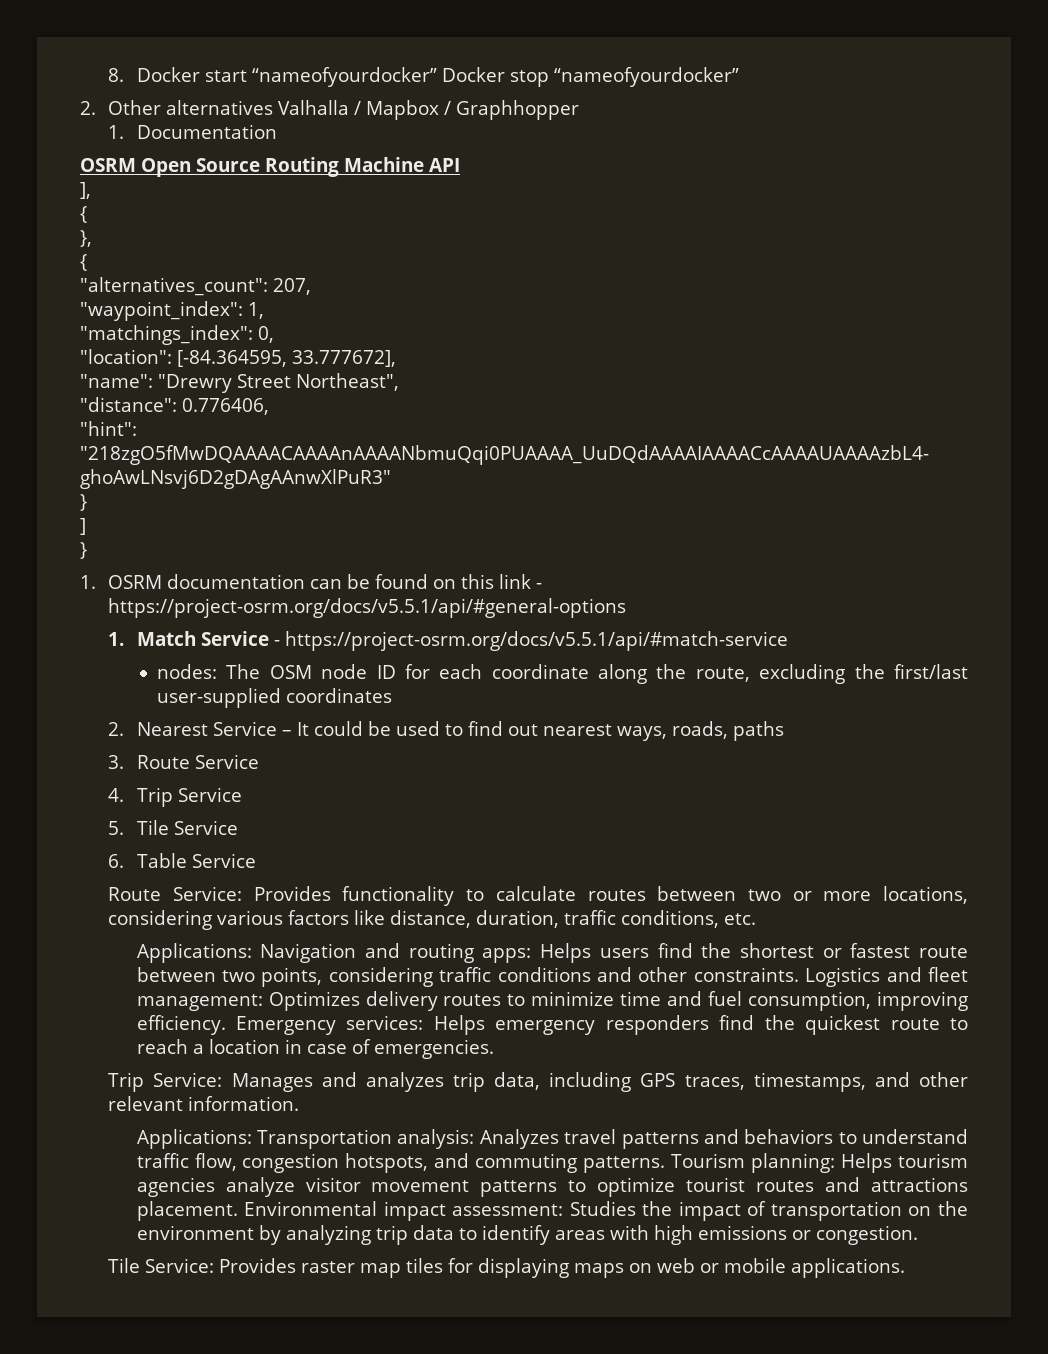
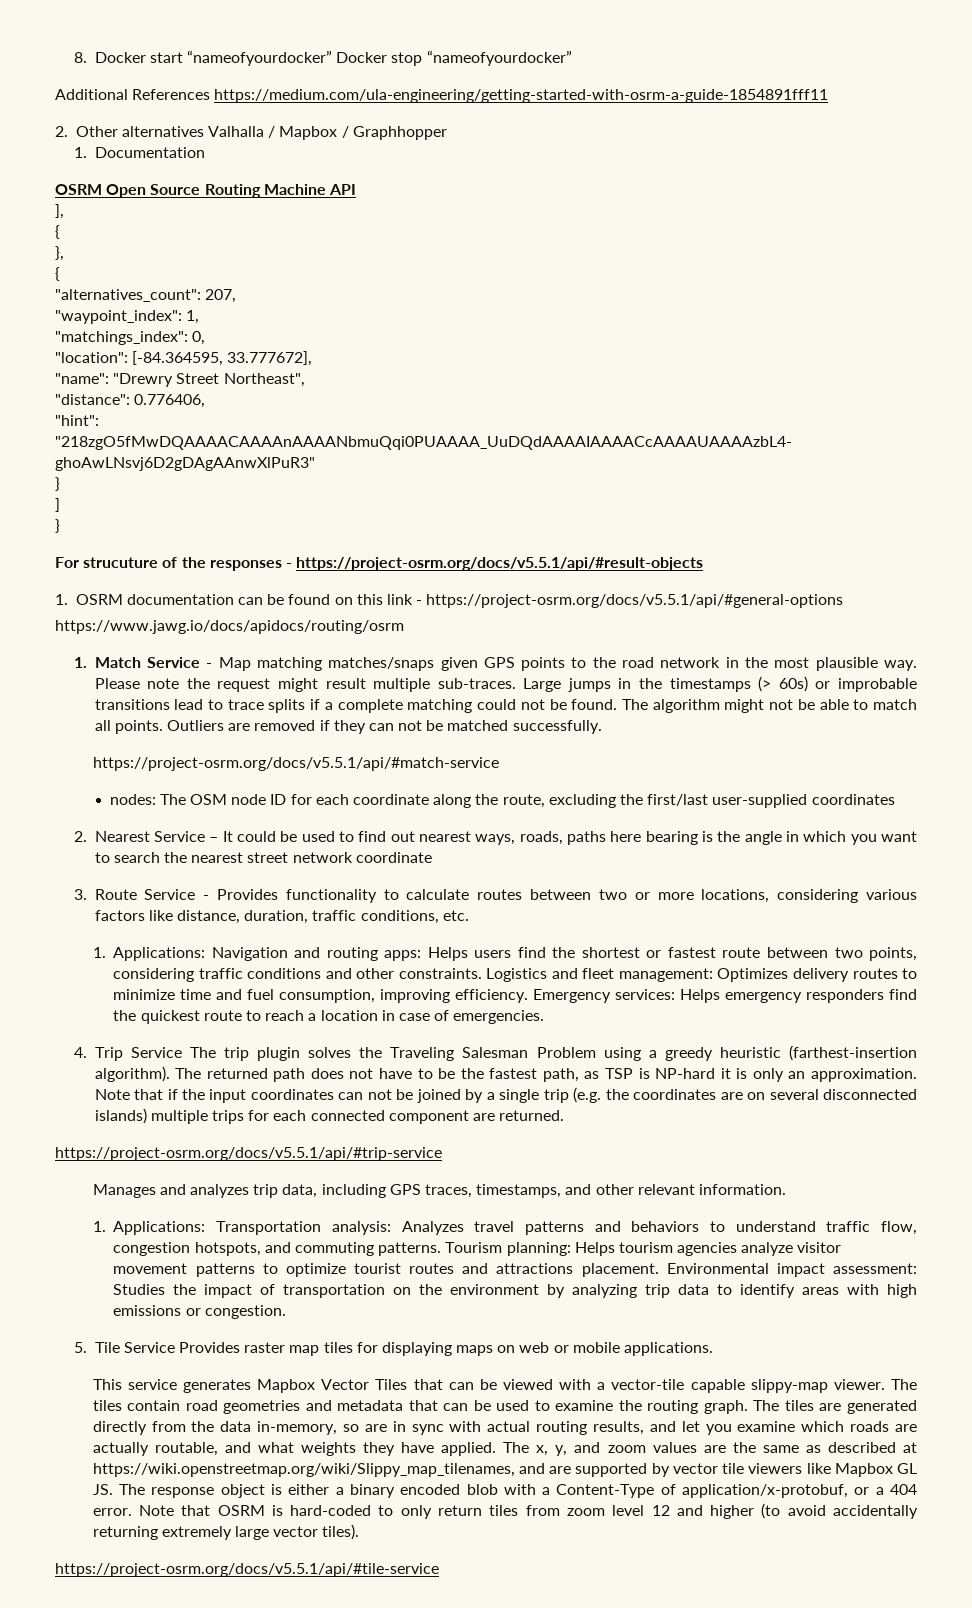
+ Additional References https://medium.com/ula-engineering/getting-started-with-osrm-a-guide-1854891fff11
+ For strucuture of the responses - https://project-osrm.org/docs/v5.5.1/api/#result-objects
+ https://www.jawg.io/docs/apidocs/routing/osrm
- 1. Match Service - https://project-osrm.org/docs/v5.5.1/api/#match-service
+ 1. Match Service - Map matching matches/snaps given GPS points to the road network in the most plausible way. Please note the request might result multiple sub-traces. Large jumps in the timestamps (> 60s) or improbable transitions lead to trace splits if a complete matching could not be found. The algorithm might not be able to match all points. Outliers are removed if they can not be matched successfully.
+ https://project-osrm.org/docs/v5.5.1/api/#match-service
- 2. Nearest Service – It could be used to find out nearest ways, roads, paths
- 3. Route Service
- 4. Trip Service
- 5. Tile Service
- 6. Table Service
- Route Service: Provides functionality to calculate routes between two or more locations, considering various factors like distance, duration, traffic conditions, etc.
+ 2. Nearest Service – It could be used to find out nearest ways, roads, paths here bearing is the angle in which you want to search the nearest street network coordinate
+ 3. Route Service - Provides functionality to calculate routes between two or more locations, considering various factors like distance, duration, traffic conditions, etc.
- Applications: Navigation and routing apps: Helps users find the shortest or fastest route between two points, considering traffic conditions and other constraints.
+ 1. Applications: Navigation and routing apps: Helps users find the shortest or fastest route between two points, considering traffic conditions and other constraints.
- Trip Service: Manages and analyzes trip data, including GPS traces, timestamps, and other relevant information.
+ 4. Trip Service The trip plugin solves the Traveling Salesman Problem using a greedy heuristic (farthest-insertion algorithm). The returned path does not have to be the fastest path, as TSP is NP-hard it is only an approximation. Note that if the input coordinates can not be joined by a single trip (e.g. the coordinates are on several disconnected islands) multiple trips for each connected component are returned.
+ https://project-osrm.org/docs/v5.5.1/api/#trip-service
+ Manages and analyzes trip data, including GPS traces, timestamps, and other relevant information.
- Applications: Transportation analysis: Analyzes travel patterns and behaviors to understand traffic flow, congestion hotspots, and commuting patterns.
+ 1. Applications: Transportation analysis: Analyzes travel patterns and behaviors to understand traffic flow, congestion hotspots, and commuting patterns.
- Tile Service: Provides raster map tiles for displaying maps on web or mobile applications.
+ 5. Tile Service Provides raster map tiles for displaying maps on web or mobile applications.
+ This service generates Mapbox Vector Tiles that can be viewed with a vector-tile capable slippy-map viewer. The tiles contain road geometries and metadata that can be used to examine the routing graph. The tiles are generated directly from the data in-memory, so are in sync with actual routing results, and let you examine which roads are actually routable, and what weights they have applied. The x, y, and zoom values are the same as described at https://wiki.openstreetmap.org/wiki/Slippy_map_tilenames, and are supported by vector tile viewers like Mapbox GL JS. The response object is either a binary encoded blob with a Content-Type of application/x-protobuf, or a 404 error. Note that OSRM is hard-coded to only return tiles from zoom level 12 and higher (to avoid accidentally returning extremely large vector tiles).
+ https://project-osrm.org/docs/v5.5.1/api/#tile-service

